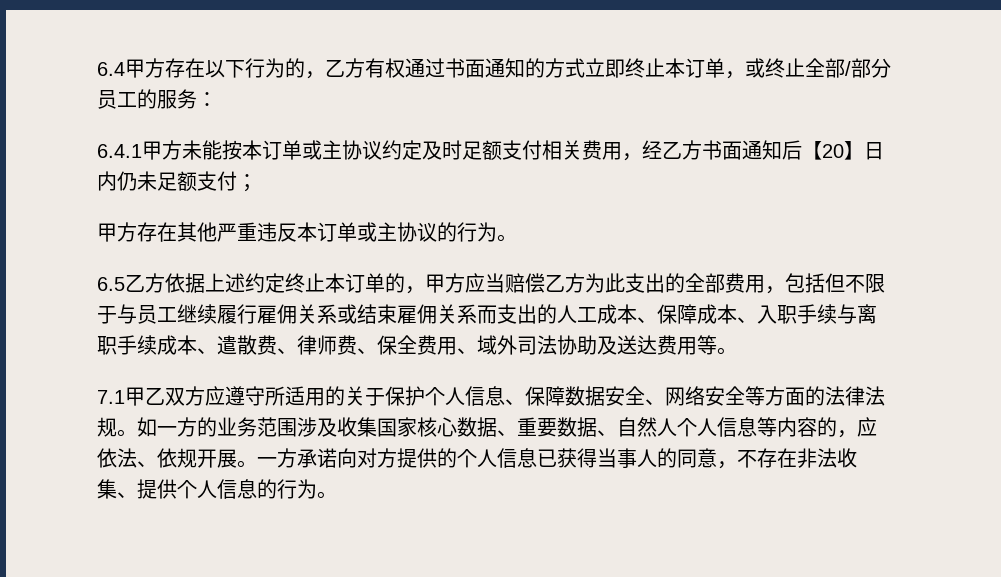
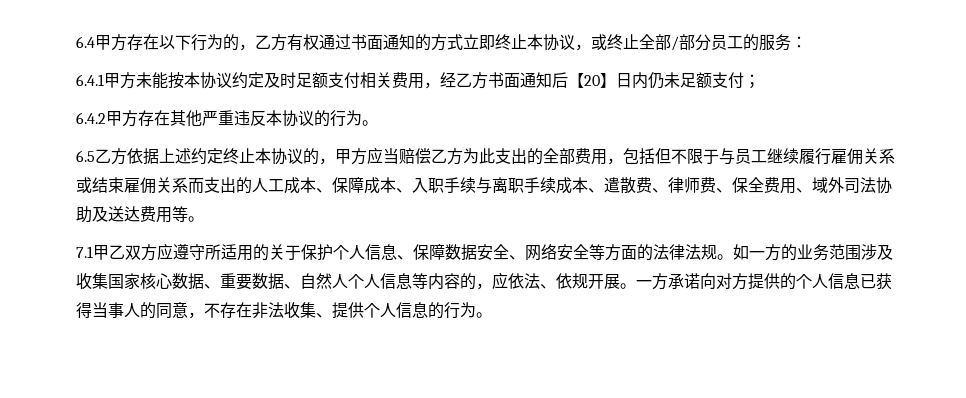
- 6.4甲方存在以下行为的，乙方有权通过书面通知的方式立即终止本订单，或终止全部/部分员工的服务：
+ 6.4甲方存在以下行为的，乙方有权通过书面通知的方式立即终止本协议，或终止全部/部分员工的服务：
- 6.4.1甲方未能按本订单或主协议约定及时足额支付相关费用，经乙方书面通知后【20】日内仍未足额支付；
+ 6.4.1甲方未能按本协议约定及时足额支付相关费用，经乙方书面通知后【20】日内仍未足额支付；
- 甲方存在其他严重违反本订单或主协议的行为。
+ 6.4.2甲方存在其他严重违反本协议的行为。
- 6.5乙方依据上述约定终止本订单的，甲方应当赔偿乙方为此支出的全部费用，包括但不限于与员工继续履行雇佣关系或结束雇佣关系而支出的人工成本、保障成本、入职手续与离职手续成本、遣散费、律师费、保全费用、域外司法协助及送达费用等。
+ 6.5乙方依据上述约定终止本协议的，甲方应当赔偿乙方为此支出的全部费用，包括但不限于与员工继续履行雇佣关系或结束雇佣关系而支出的人工成本、保障成本、入职手续与离职手续成本、遣散费、律师费、保全费用、域外司法协助及送达费用等。

